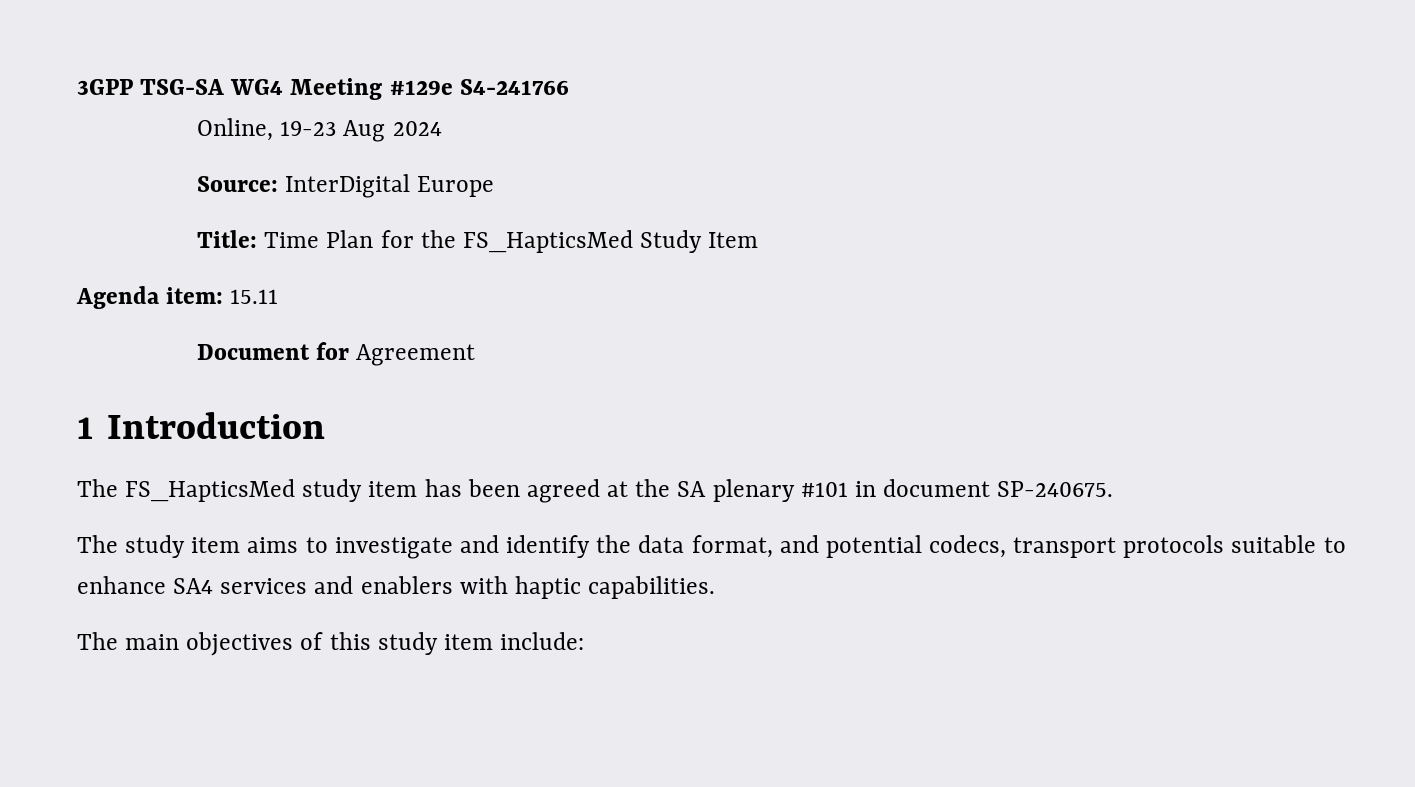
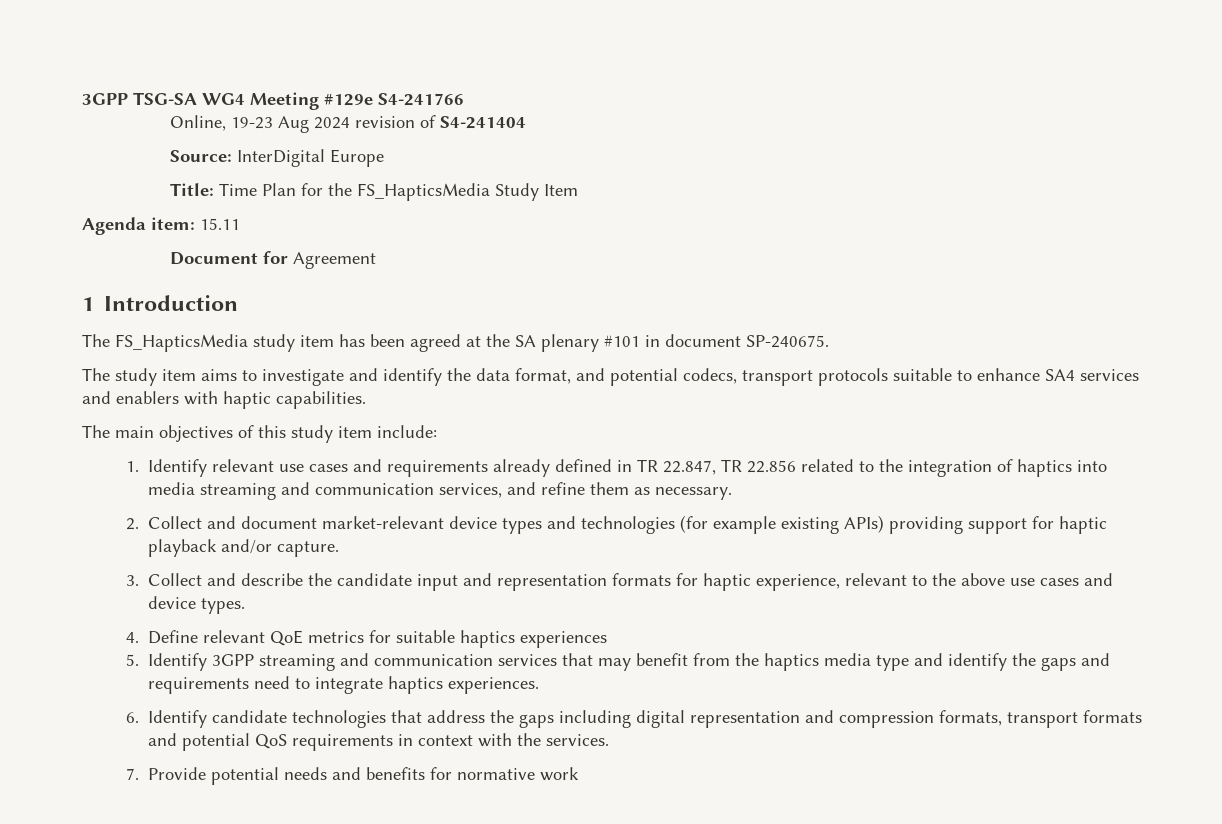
- Online, 19-23 Aug 2024
+ Online, 19-23 Aug 2024 revision of S4-241404
- Title: Time Plan for the FS_HapticsMed Study Item
+ Title: Time Plan for the FS_HapticsMedia Study Item
- The FS_HapticsMed study item has been agreed at the SA plenary #101 in document SP-240675.
+ The FS_HapticsMedia study item has been agreed at the SA plenary #101 in document SP-240675.
+ 1. Identify relevant use cases and requirements already defined in TR 22.847, TR 22.856 related to the integration of haptics into media streaming and communication services, and refine them as necessary.
+ 2. Collect and document market-relevant device types and technologies (for example existing APIs) providing support for haptic playback and/or capture.
+ 3. Collect and describe the candidate input and representation formats for haptic experience, relevant to the above use cases and device types.
+ 4. Define relevant QoE metrics for suitable haptics experiences
+ 5. Identify 3GPP streaming and communication services that may benefit from the haptics media type and identify the gaps and requirements need to integrate haptics experiences.
+ 6. Identify candidate technologies that address the gaps including digital representation and compression formats, transport formats and potential QoS requirements in context with the services.
+ 7. Provide potential needs and benefits for normative work

